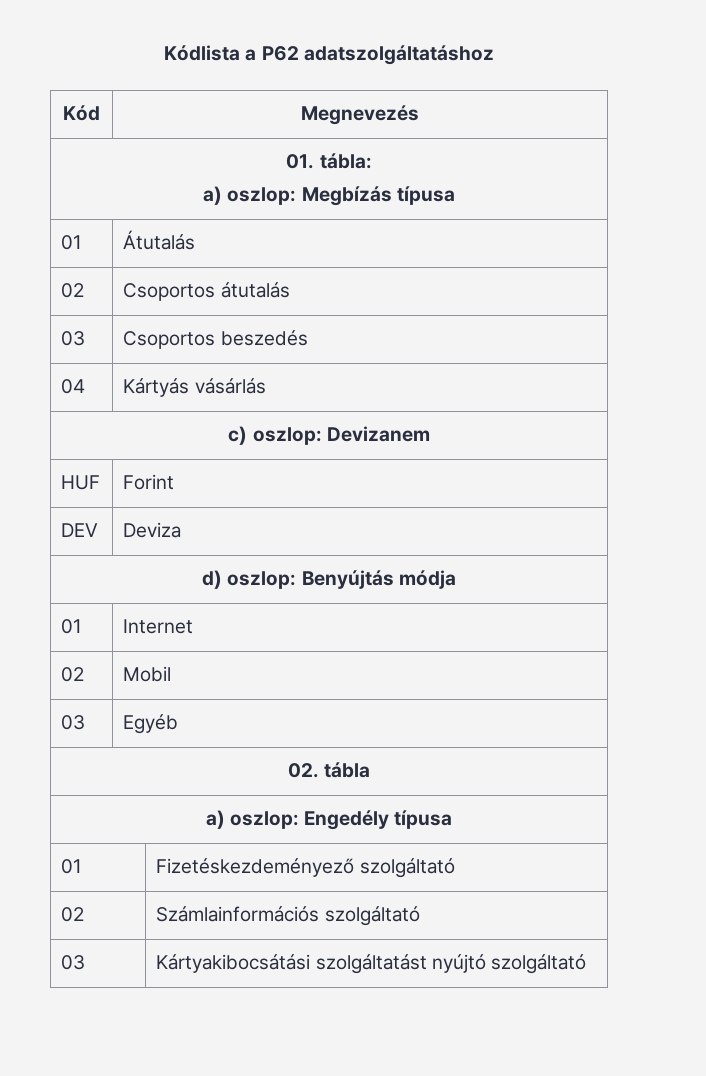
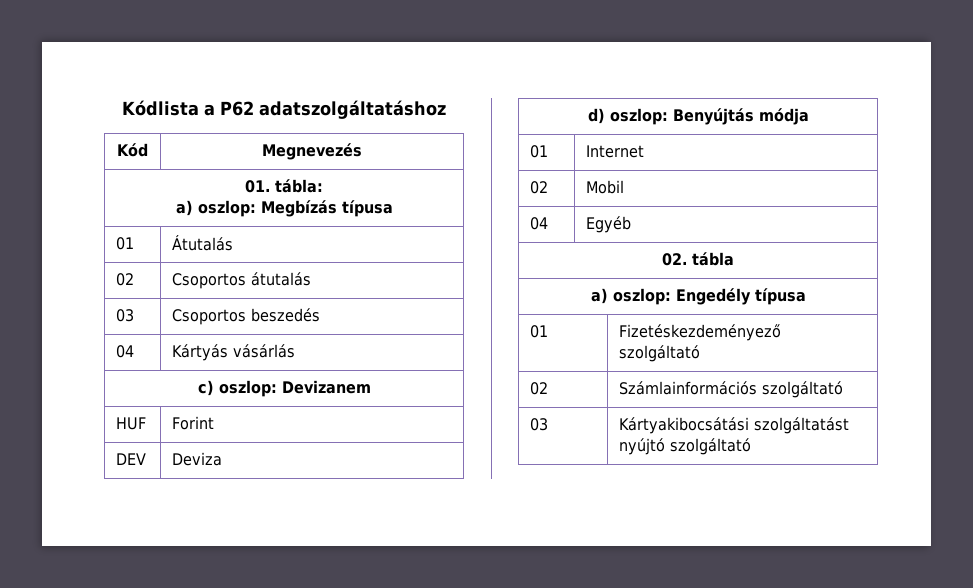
- 03 | Egyéb
+ 04 | Egyéb

